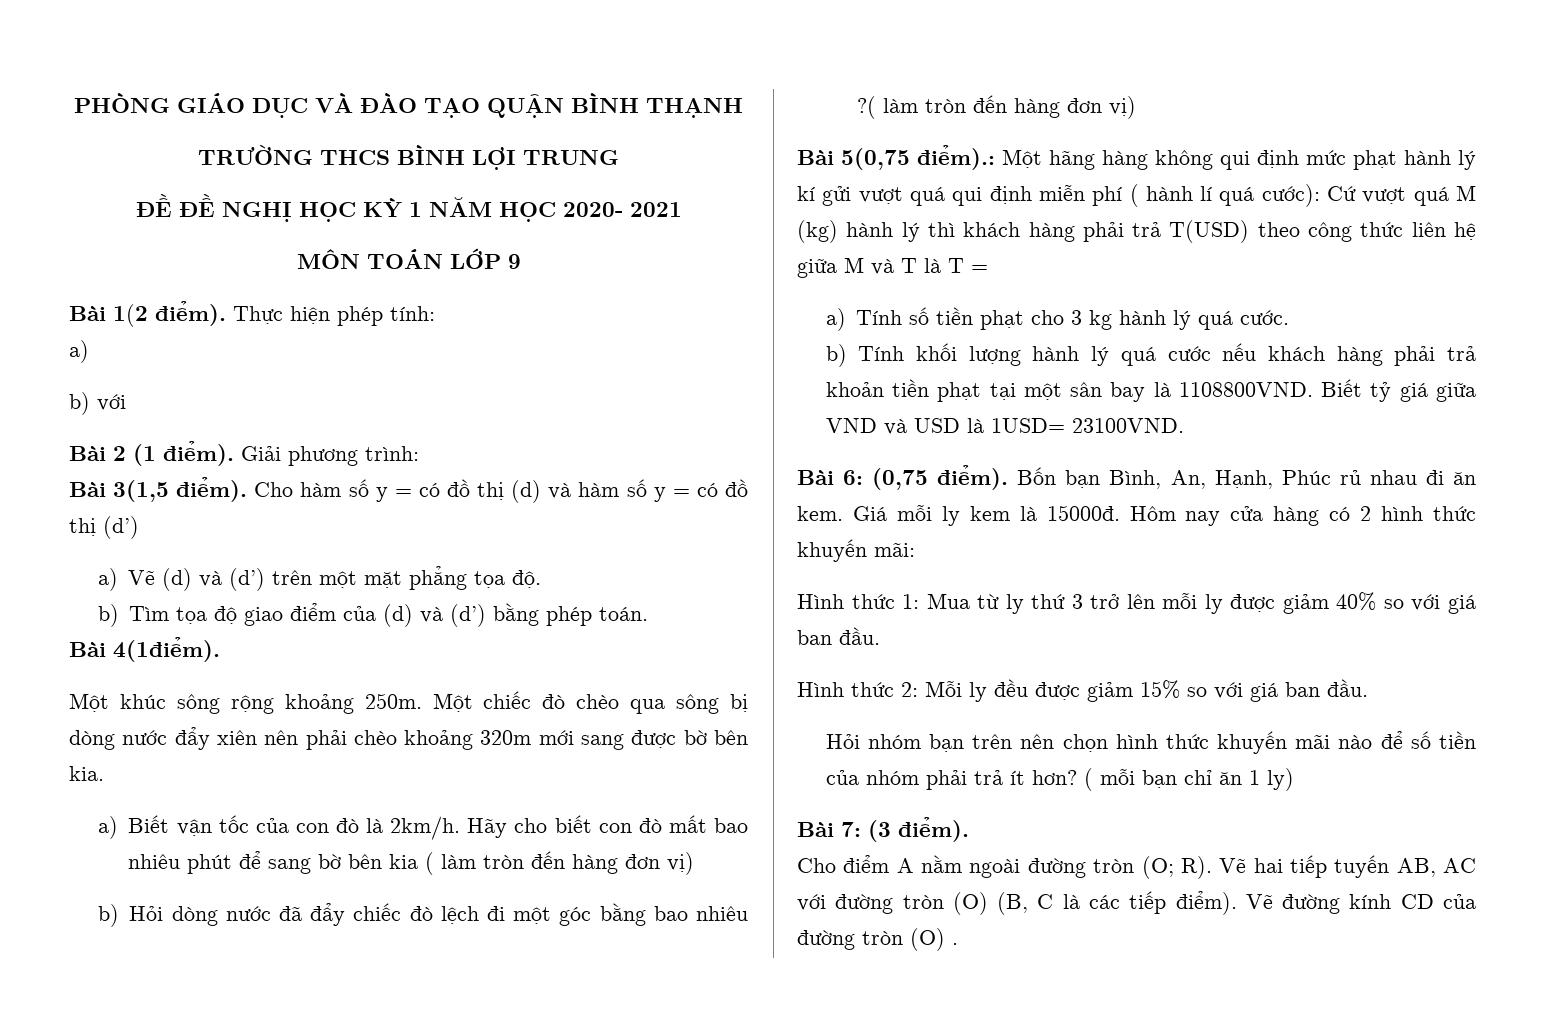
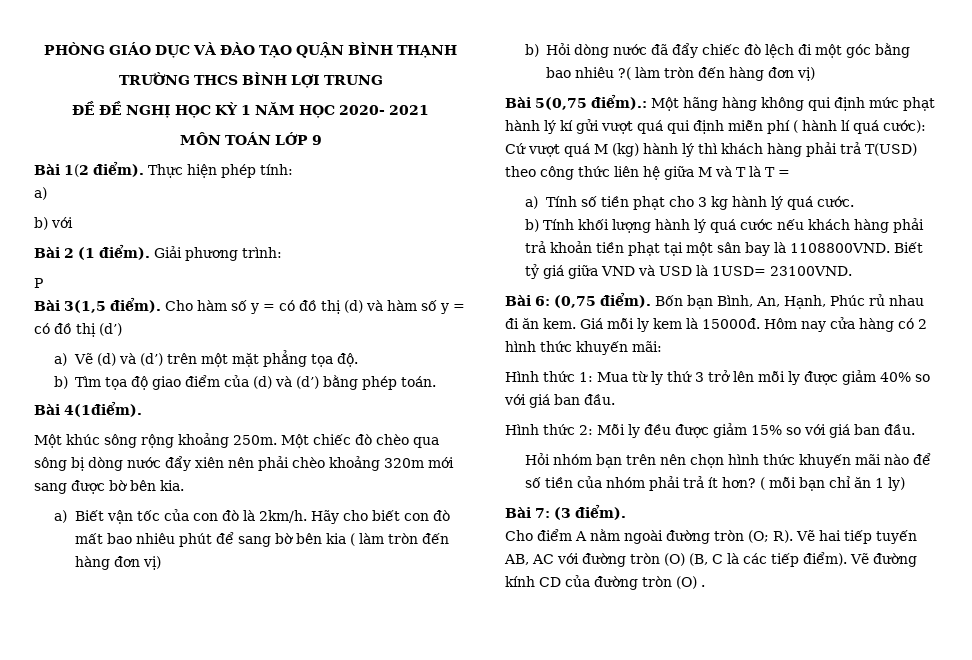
+ P

